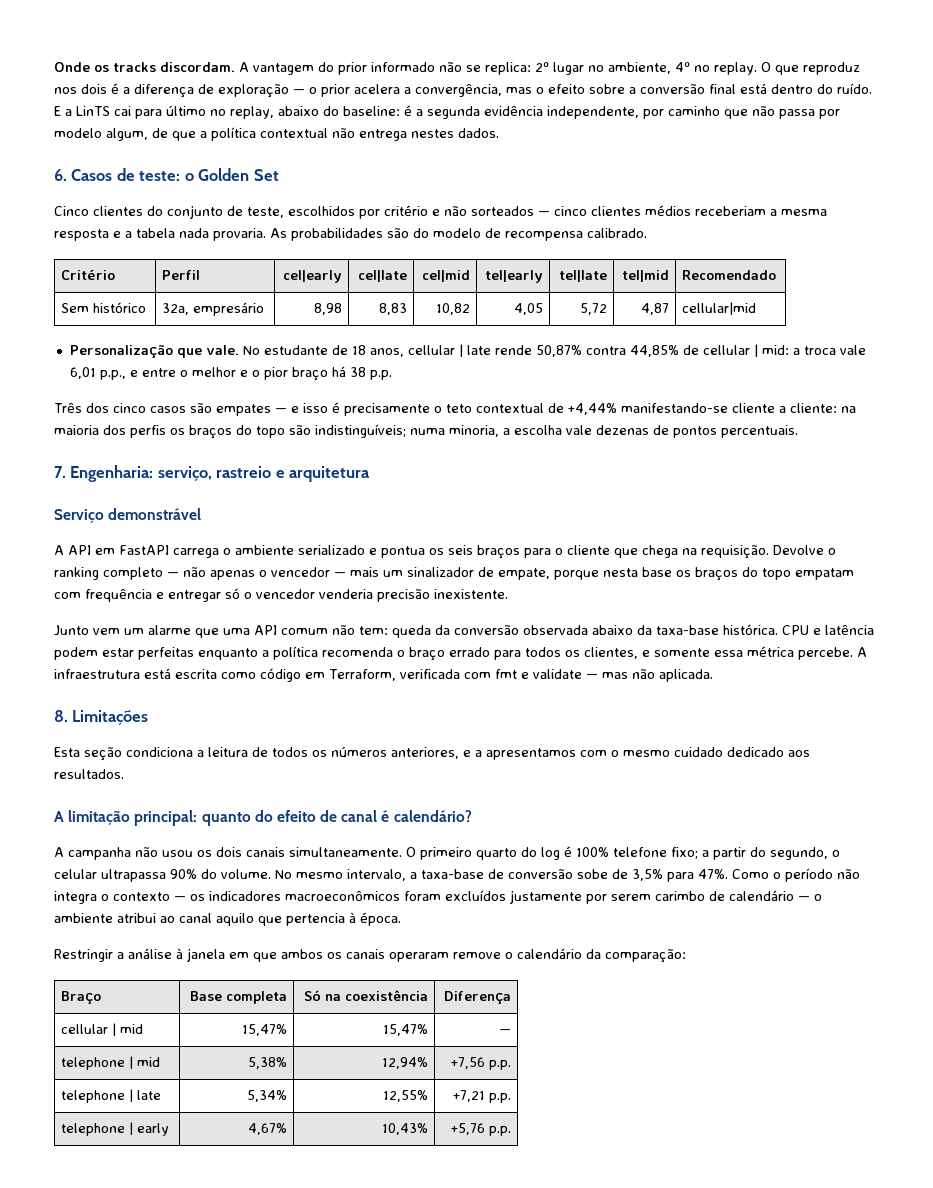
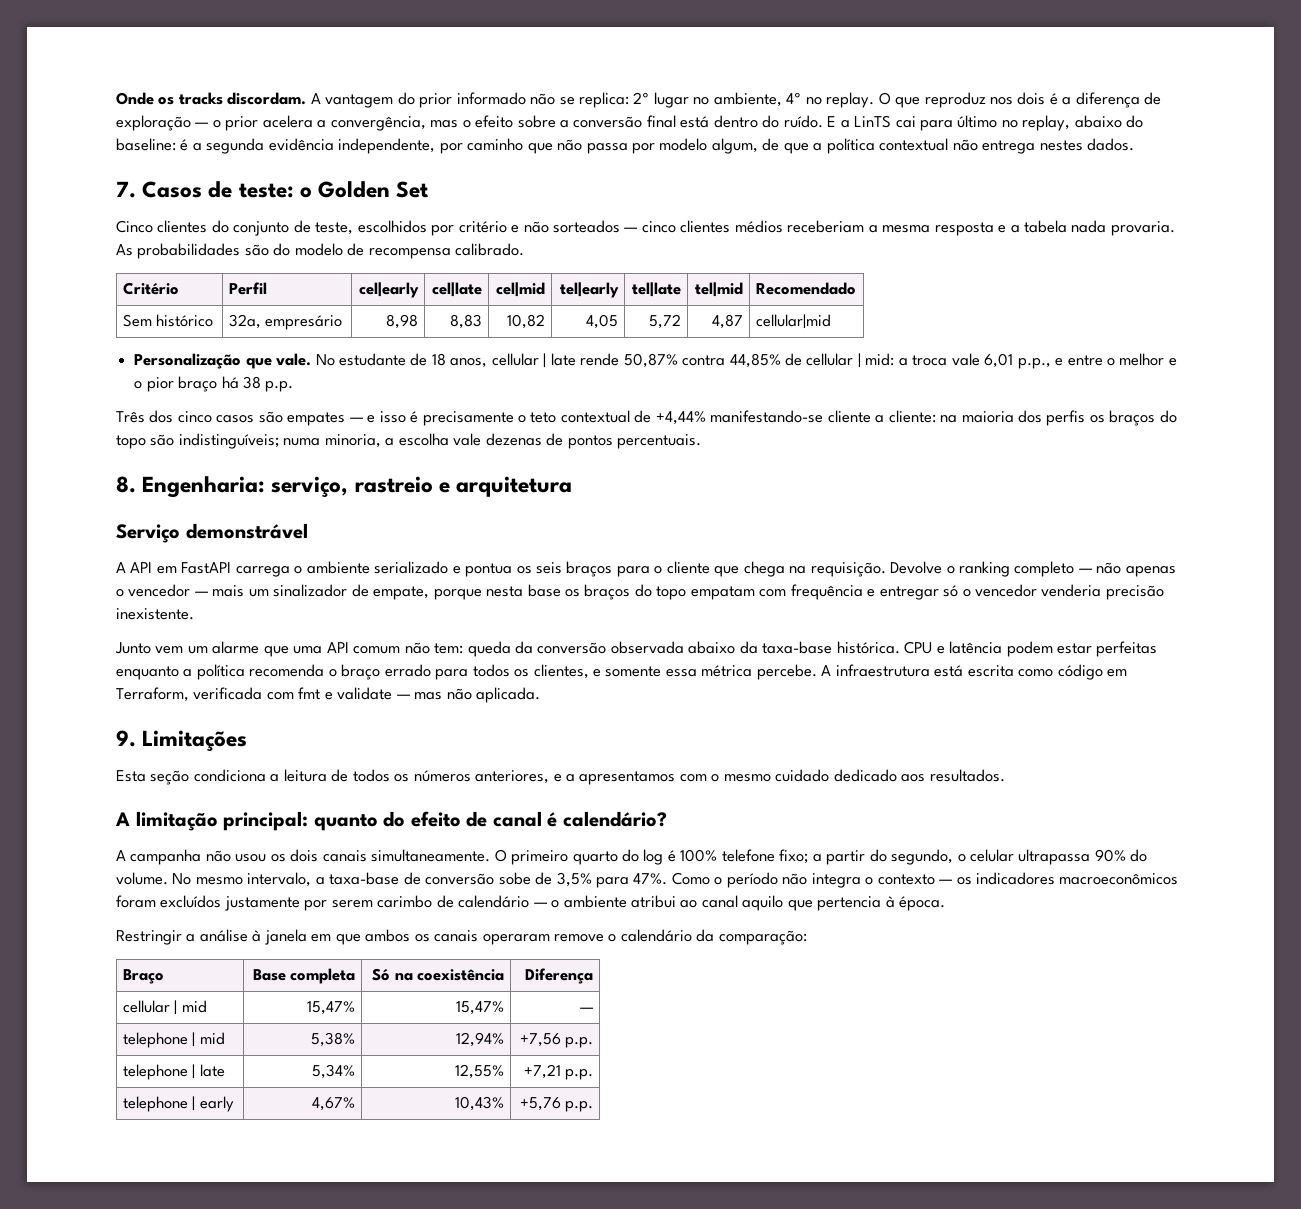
- 6. Casos de teste: o Golden Set
+ 7. Casos de teste: o Golden Set
- 7. Engenharia: serviço, rastreio e arquitetura
+ 8. Engenharia: serviço, rastreio e arquitetura
- 8. Limitações
+ 9. Limitações

